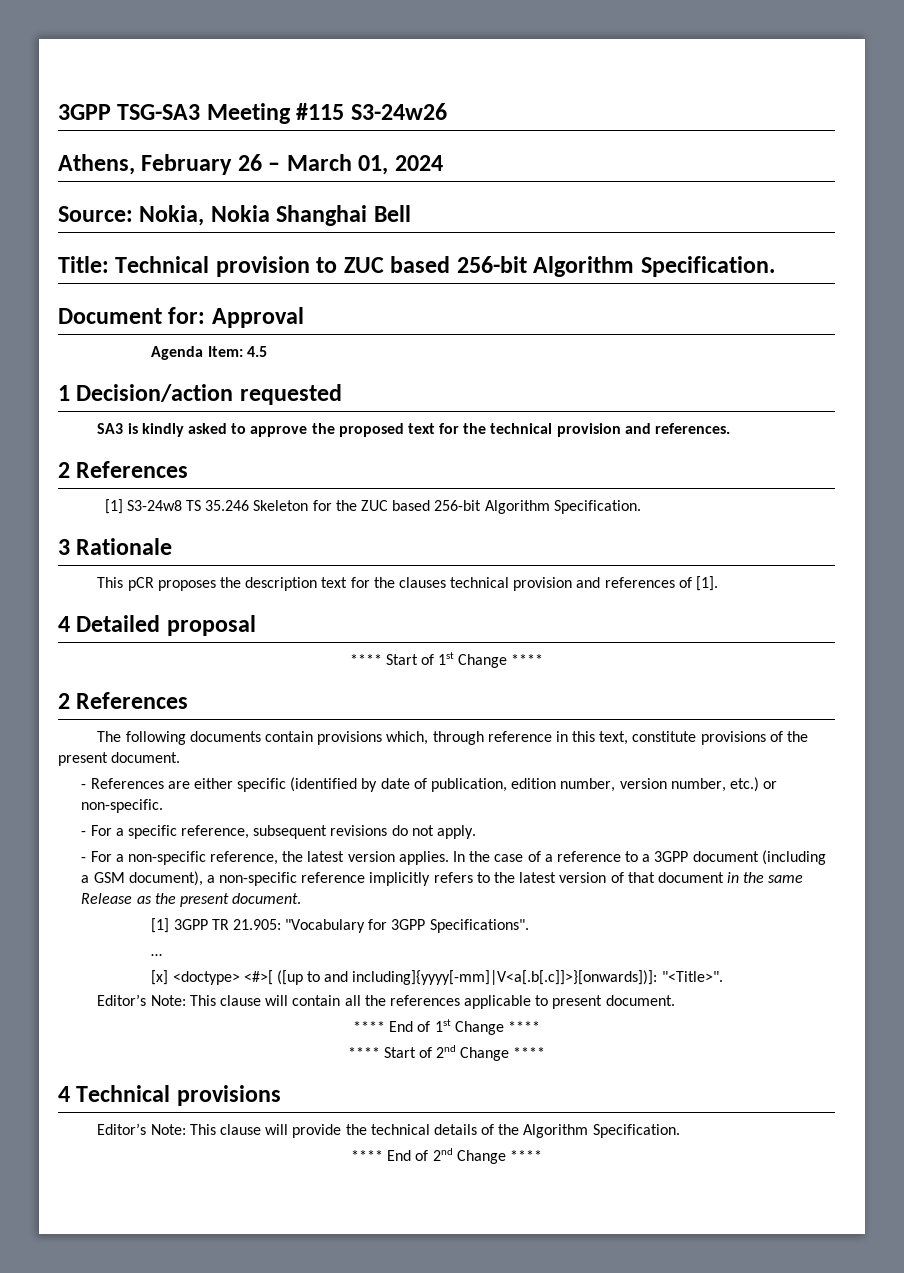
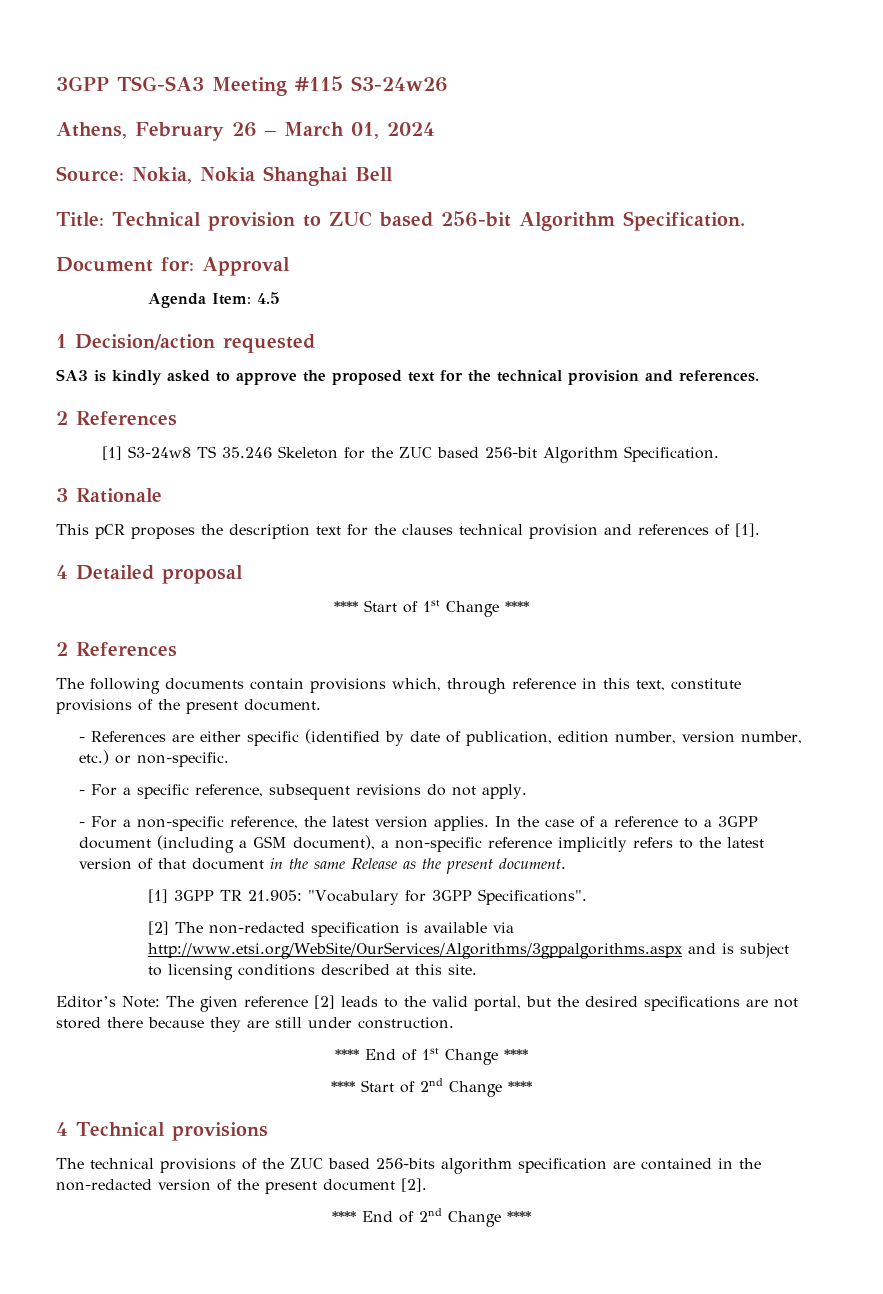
- …
- [x] <doctype> <#>[ ([up to and including]{yyyy[-mm]|V<a[.b[.c]]>}[onwards])]: "<Title>".
- Editor’s Note: This clause will contain all the references applicable to present document.
+ [2] The non-redacted specification is available via http://www.etsi.org/WebSite/OurServices/Algorithms/3gppalgorithms.aspx and is subject to licensing conditions described at this site.
+ Editor’s Note: The given reference [2] leads to the valid portal, but the desired specifications are not stored there because they are still under construction.
- Editor’s Note: This clause will provide the technical details of the Algorithm Specification.
+ The technical provisions of the ZUC based 256-bits algorithm specification are contained in the non-redacted version of the present document [2].

